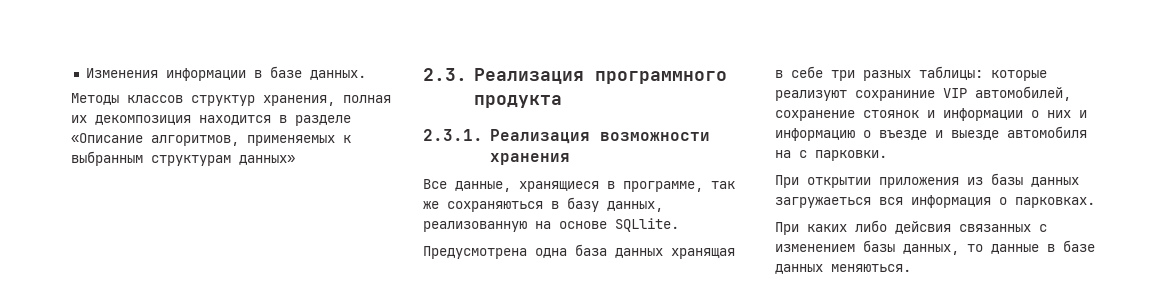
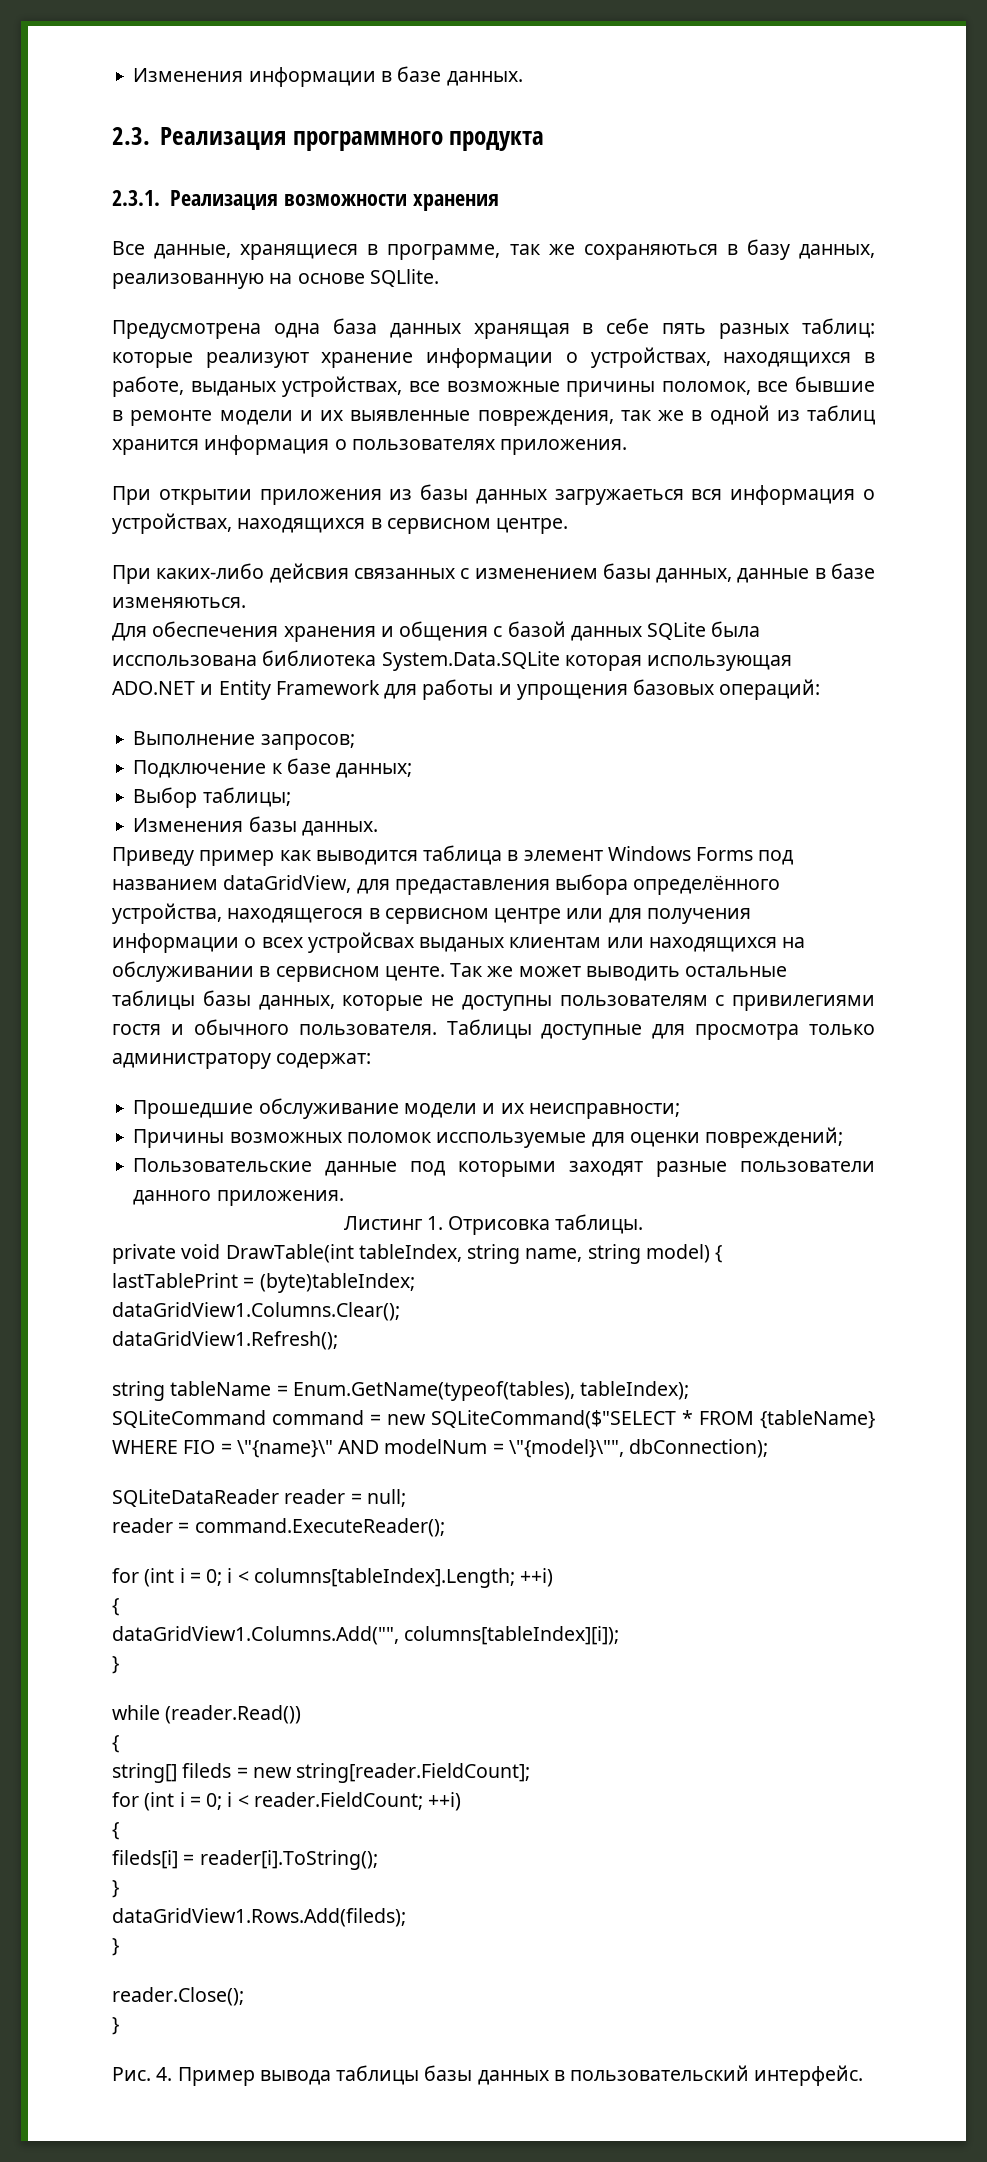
- Методы классов структур хранения, полная их декомпозиция находится в разделе «Описание алгоритмов, применяемых к выбранным структурам данных»
- Предусмотрена одна база данных хранящая в себе три разных таблицы: которые реализуют сохраниние VIP автомобилей, сохранение стоянок и информации о них и информацию о въезде и выезде автомобиля на с парковки.
+ Предусмотрена одна база данных хранящая в себе пять разных таблиц: которые реализуют хранение информации о устройствах, находящихся в работе, выданых устройствах, все возможные причины поломок, все бывшие в ремонте модели и их выявленные повреждения, так же в одной из таблиц хранится информация о пользователях приложения.
- При открытии приложения из базы данных загружаеться вся информация о парковках.
- При каких либо дейсвия связанных с изменением базы данных, то данные в базе данных меняються.
+ При открытии приложения из базы данных загружаеться вся информация о устройствах, находящихся в сервисном центре.
+ При каких-либо дейсвия связанных с изменением базы данных, данные в базе изменяються.
+ Для обеспечения хранения и общения с базой данных SQLite была исспользована библиотека System.Data.SQLite которая использующая ADO.NET и Entity Framework для работы и упрощения базовых операций:
+ Выполнение запросов;
+ Подключение к базе данных;
+ Выбор таблицы;
+ Изменения базы данных.
+ Приведу пример как выводится таблица в элемент Windows Forms под названием dataGridView, для предаставления выбора определённого устройства, находящегося в сервисном центре или для получения информации о всех устройсвах выданых клиентам или находящихся на обслуживании в сервисном центе. Так же может выводить остальные таблицы базы данных, которые не доступны пользователям с привилегиями гостя и обычного пользователя. Таблицы доступные для просмотра только администратору содержат:
+ Прошедшие обслуживание модели и их неисправности;
+ Причины возможных поломок исспользуемые для оценки повреждений;
+ Пользовательские данные под которыми заходят разные пользователи данного приложения.
+ Листинг 1. Отрисовка таблицы.
+ private void DrawTable(int tableIndex, string name, string model) {
+ lastTablePrint = (byte)tableIndex;
+ dataGridView1.Columns.Clear();
+ dataGridView1.Refresh();
+ string tableName = Enum.GetName(typeof(tables), tableIndex);
+ SQLiteCommand command = new SQLiteCommand($"SELECT * FROM {tableName} WHERE FIO = \"{name}\" AND modelNum = \"{model}\"", dbConnection);
+ SQLiteDataReader reader = null;
+ reader = command.ExecuteReader();
+ for (int i = 0; i < columns[tableIndex].Length; ++i)
+ {
+ dataGridView1.Columns.Add("", columns[tableIndex][i]);
+ }
+ while (reader.Read())
+ {
+ string[] fileds = new string[reader.FieldCount];
+ for (int i = 0; i < reader.FieldCount; ++i)
+ {
+ fileds[i] = reader[i].ToString();
+ }
+ dataGridView1.Rows.Add(fileds);
+ }
+ reader.Close();
+ }
+ Рис. 4. Пример вывода таблицы базы данных в пользовательский интерфейс.

